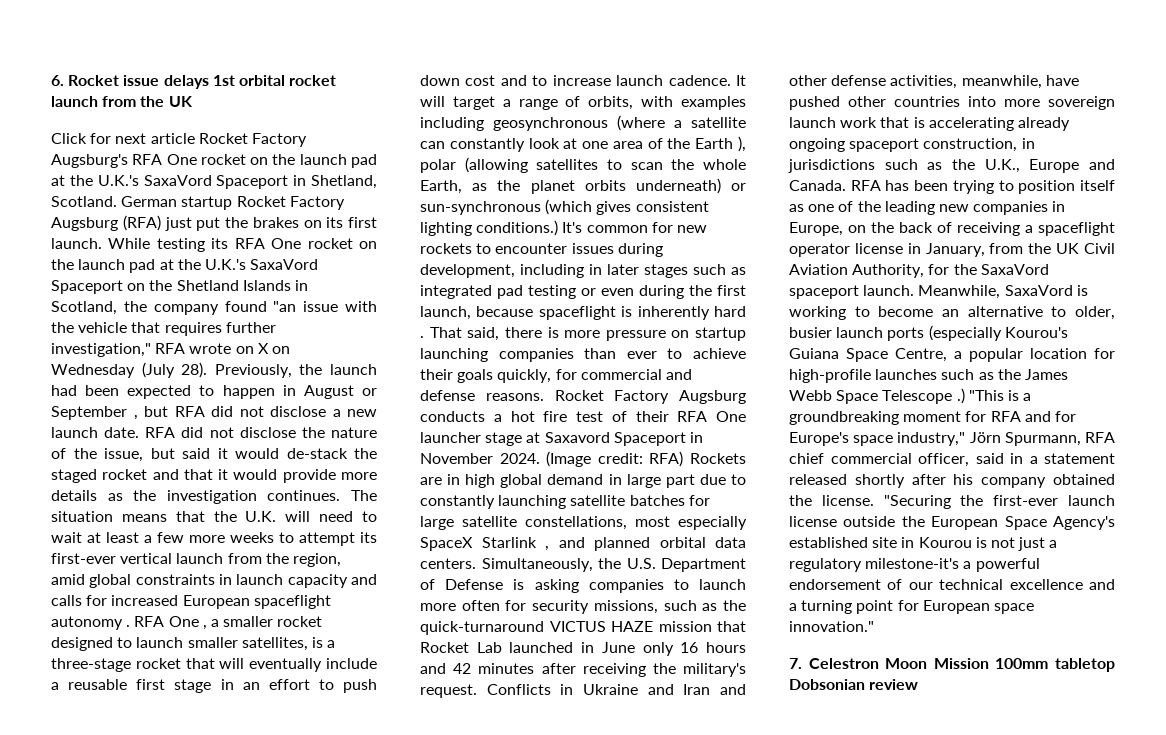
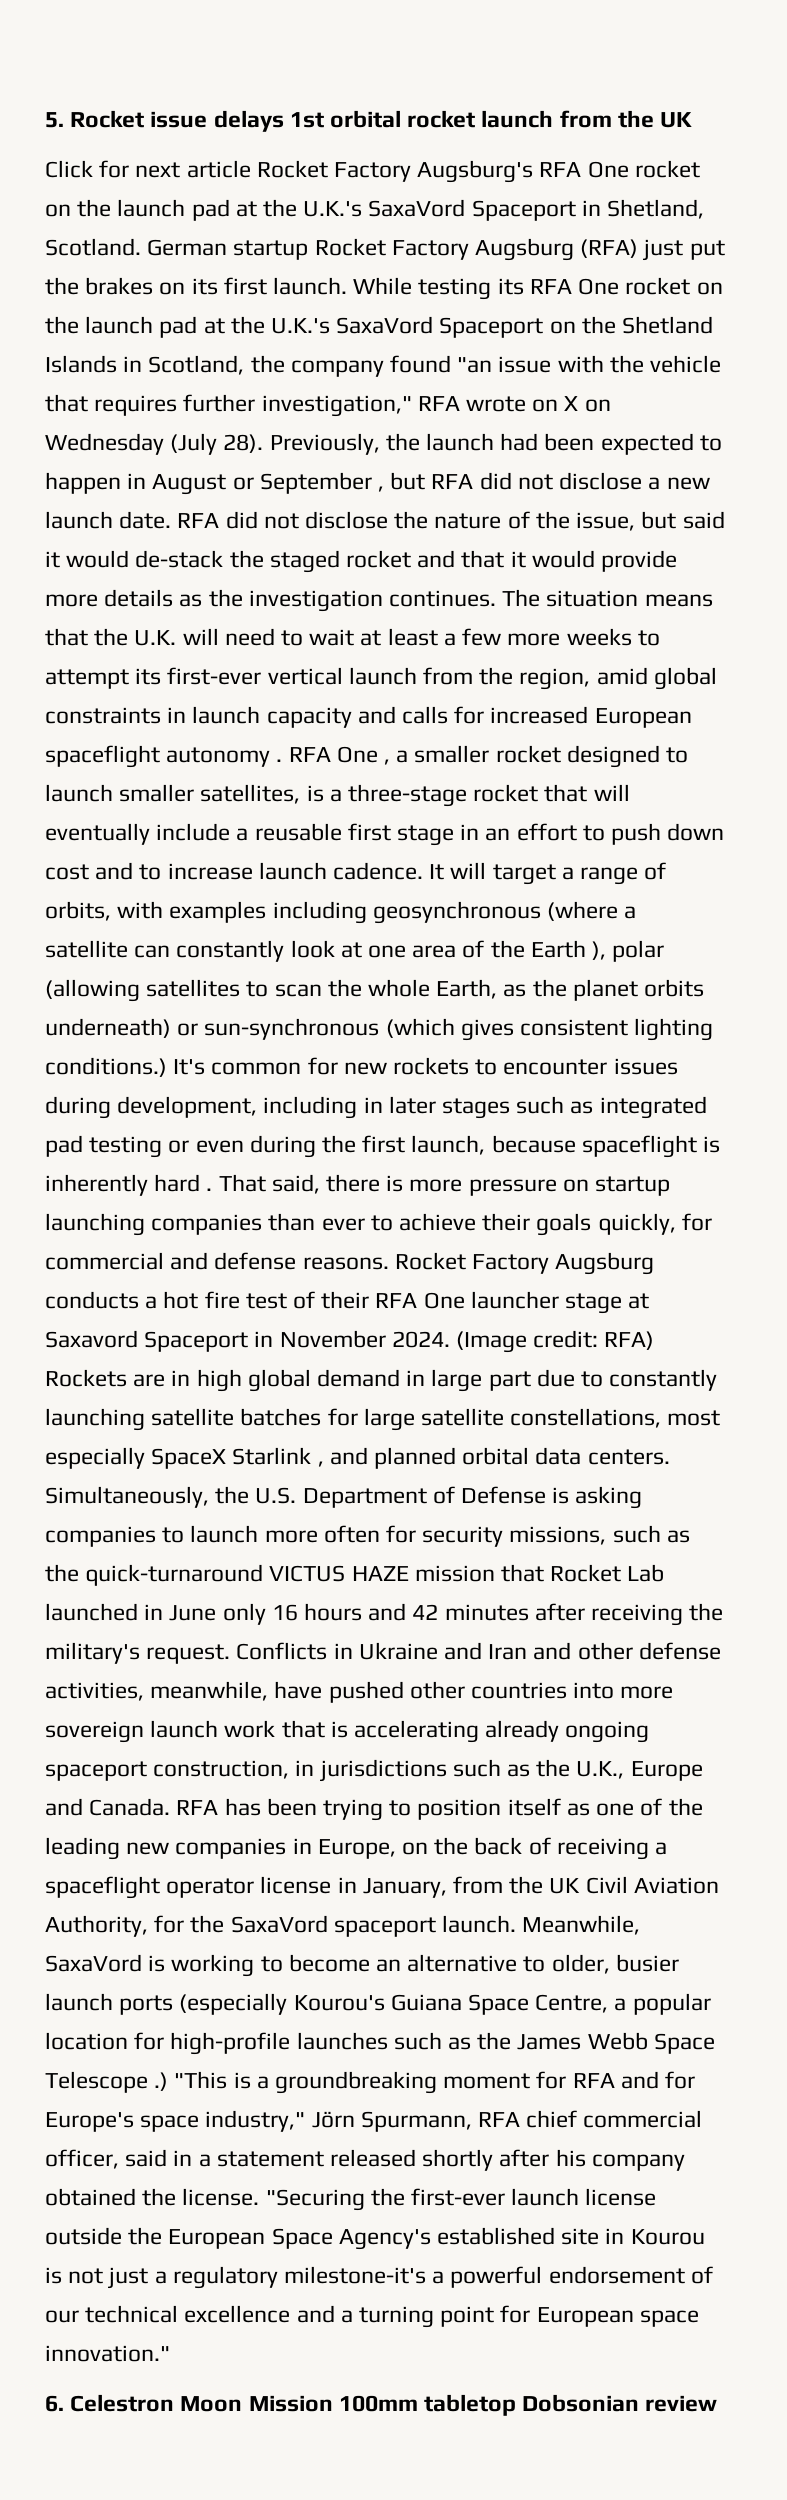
- 6. Rocket issue delays 1st orbital rocket launch from the UK
+ 5. Rocket issue delays 1st orbital rocket launch from the UK
- 7. Celestron Moon Mission 100mm tabletop Dobsonian review
+ 6. Celestron Moon Mission 100mm tabletop Dobsonian review

